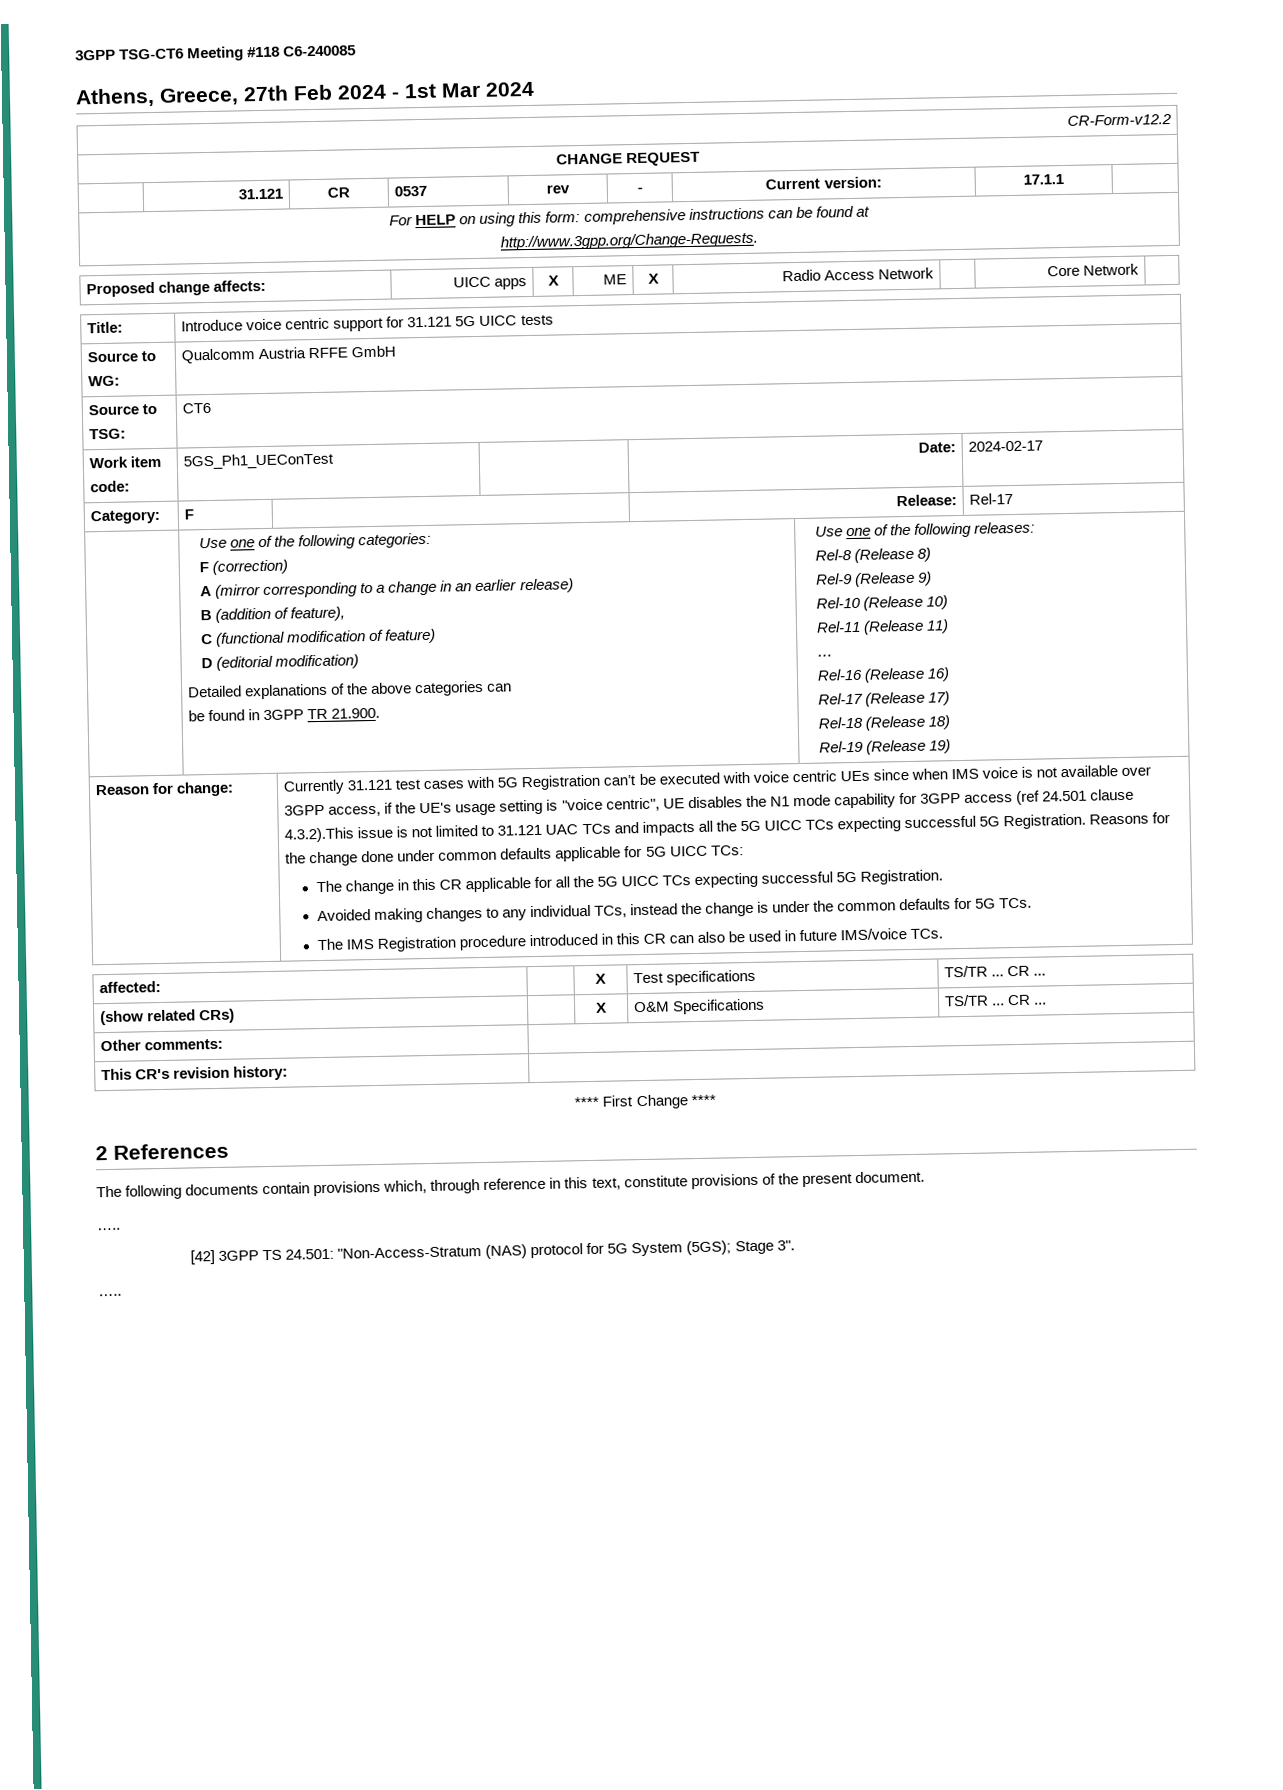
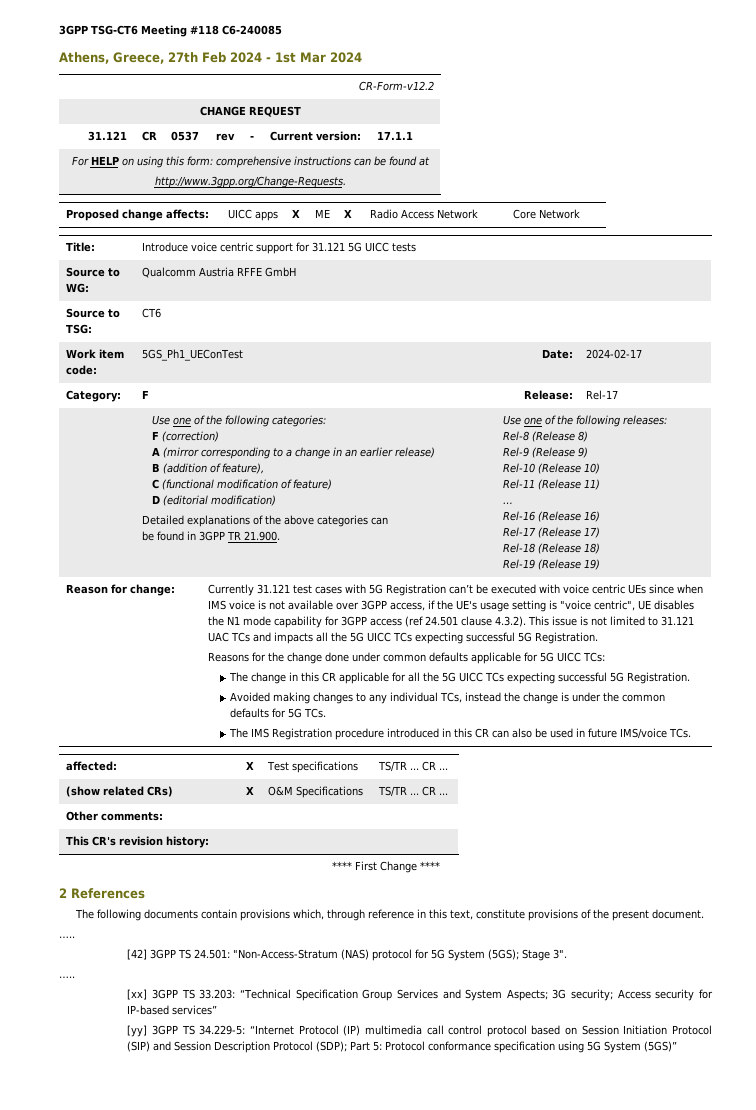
- Currently 31.121 test cases with 5G Registration can’t be executed with voice centric UEs since when IMS voice is not available over 3GPP access, if the UE's usage setting is "voice centric", UE disables the N1 mode capability for 3GPP access (ref 24.501 clause 4.3.2).This issue is not limited to 31.121 UAC TCs and impacts all the 5G UICC TCs expecting successful 5G Registration. Reasons for the change done under common defaults applicable for 5G UICC TCs:
+ Currently 31.121 test cases with 5G Registration can’t be executed with voice centric UEs since when IMS voice is not available over 3GPP access, if the UE's usage setting is "voice centric", UE disables the N1 mode capability for 3GPP access (ref 24.501 clause 4.3.2). This issue is not limited to 31.121 UAC TCs and impacts all the 5G UICC TCs expecting successful 5G Registration.
+ Reasons for the change done under common defaults applicable for 5G UICC TCs:
+ [xx] 3GPP TS 33.203: “Technical Specification Group Services and System Aspects; 3G security; Access security for IP-based services”
+ [yy] 3GPP TS 34.229-5: “Internet Protocol (IP) multimedia call control protocol based on Session Initiation Protocol (SIP) and Session Description Protocol (SDP); Part 5: Protocol conformance specification using 5G System (5GS)”

